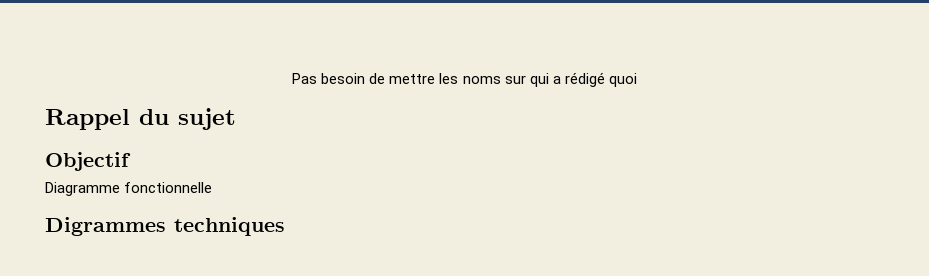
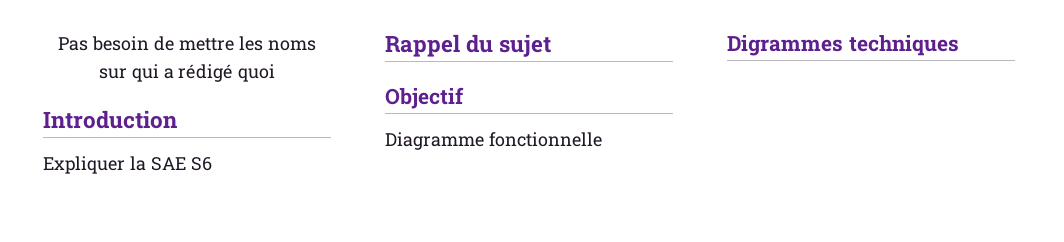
+ Introduction
+ Expliquer la SAE S6

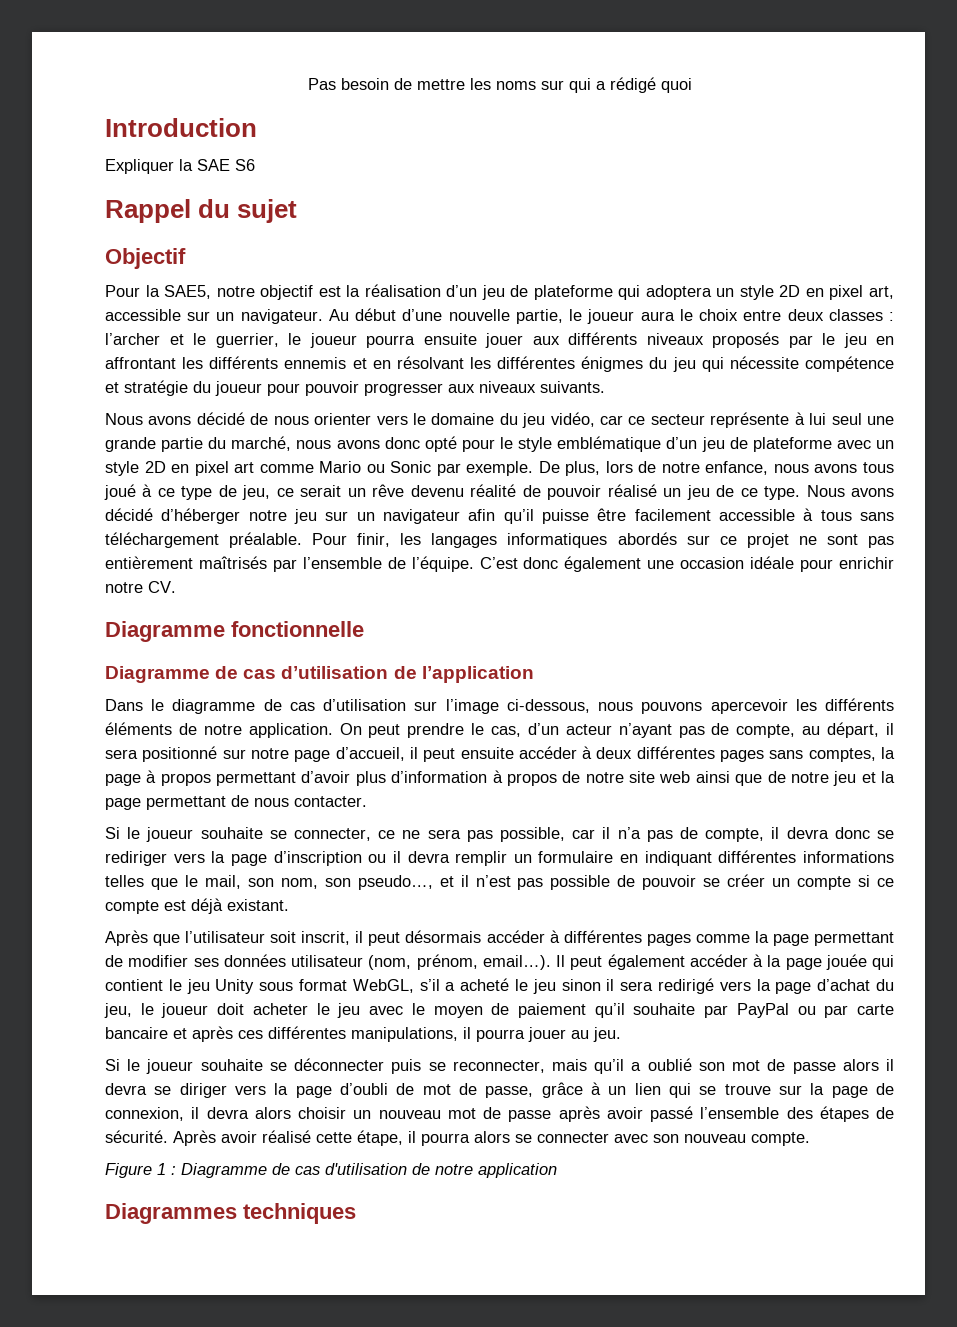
+ Pour la SAE5, notre objectif est la réalisation d’un jeu de plateforme qui adoptera un style 2D en pixel art, accessible sur un navigateur. Au début d’une nouvelle partie, le joueur aura le choix entre deux classes : l’archer et le guerrier, le joueur pourra ensuite jouer aux différents niveaux proposés par le jeu en affrontant les différents ennemis et en résolvant les différentes énigmes du jeu qui nécessite compétence et stratégie du joueur pour pouvoir progresser aux niveaux suivants.
+ Nous avons décidé de nous orienter vers le domaine du jeu vidéo, car ce secteur représente à lui seul une grande partie du marché, nous avons donc opté pour le style emblématique d’un jeu de plateforme avec un style 2D en pixel art comme Mario ou Sonic par exemple. De plus, lors de notre enfance, nous avons tous joué à ce type de jeu, ce serait un rêve devenu réalité de pouvoir réalisé un jeu de ce type. Nous avons décidé d’héberger notre jeu sur un navigateur afin qu’il puisse être facilement accessible à tous sans téléchargement préalable. Pour finir, les langages informatiques abordés sur ce projet ne sont pas entièrement maîtrisés par l’ensemble de l’équipe. C’est donc également une occasion idéale pour enrichir notre CV.
  Diagramme fonctionnelle
- Digrammes techniques
+ Diagramme de cas d’utilisation de l’application
+ Dans le diagramme de cas d’utilisation sur l’image ci-dessous, nous pouvons apercevoir les différents éléments de notre application. On peut prendre le cas, d’un acteur n’ayant pas de compte, au départ, il sera positionné sur notre page d’accueil, il peut ensuite accéder à deux différentes pages sans comptes, la page à propos permettant d’avoir plus d’information à propos de notre site web ainsi que de notre jeu et la page permettant de nous contacter.
+ Si le joueur souhaite se connecter, ce ne sera pas possible, car il n’a pas de compte, il devra donc se rediriger vers la page d’inscription ou il devra remplir un formulaire en indiquant différentes informations telles que le mail, son nom, son pseudo…, et il n’est pas possible de pouvoir se créer un compte si ce compte est déjà existant.
+ Après que l’utilisateur soit inscrit, il peut désormais accéder à différentes pages comme la page permettant de modifier ses données utilisateur (nom, prénom, email…). Il peut également accéder à la page jouée qui contient le jeu Unity sous format WebGL, s’il a acheté le jeu sinon il sera redirigé vers la page d’achat du jeu, le joueur doit acheter le jeu avec le moyen de paiement qu’il souhaite par PayPal ou par carte bancaire et après ces différentes manipulations, il pourra jouer au jeu.
+ Si le joueur souhaite se déconnecter puis se reconnecter, mais qu’il a oublié son mot de passe alors il devra se diriger vers la page d’oubli de mot de passe, grâce à un lien qui se trouve sur la page de connexion, il devra alors choisir un nouveau mot de passe après avoir passé l’ensemble des étapes de sécurité. Après avoir réalisé cette étape, il pourra alors se connecter avec son nouveau compte.
+ Figure 1 : Diagramme de cas d'utilisation de notre application
+ Diagrammes techniques

